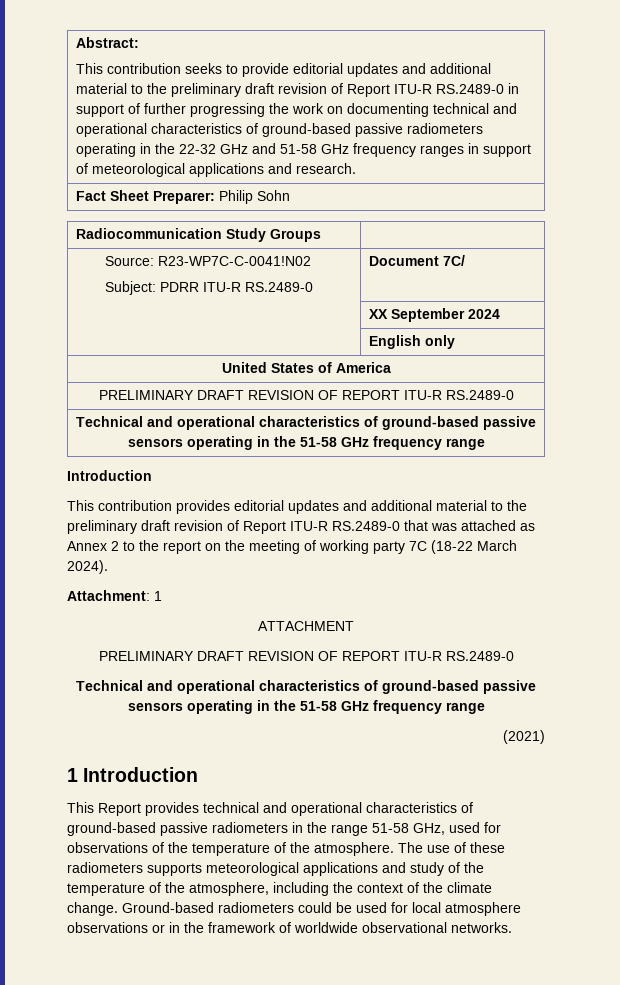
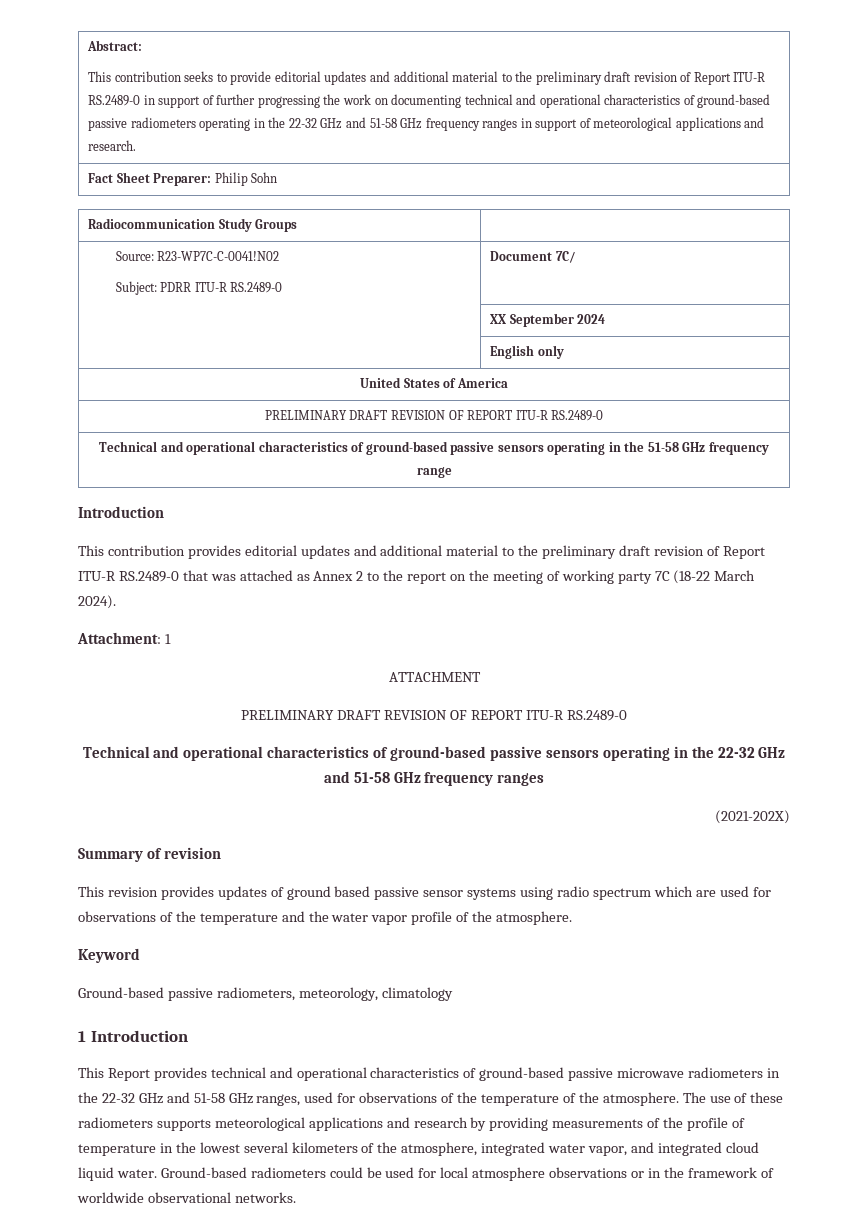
  ATTACHMENT
  PRELIMINARY DRAFT REVISION OF REPORT ITU-R RS.2489-0
- Technical and operational characteristics of ground-based passive sensors operating in the 51-58 GHz frequency range
- (2021)
+ Technical and operational characteristics of ground-based passive sensors operating in the 22-32 GHz and 51-58 GHz frequency ranges
+ (2021-202X)
+ Summary of revision
+ This revision provides updates of ground based passive sensor systems using radio spectrum which are used for observations of the temperature and the water vapor profile of the atmosphere.
+ Keyword
+ Ground-based passive radiometers, meteorology, climatology
- This Report provides technical and operational characteristics of ground-based passive radiometers in the range 51-58 GHz, used for observations of the temperature of the atmosphere.
+ This Report provides technical and operational characteristics of ground-based passive microwave radiometers in the 22-32 GHz and 51-58 GHz ranges, used for observations of the temperature of the atmosphere.
- The use of these radiometers supports meteorological applications and study of the temperature of the atmosphere, including the context of the climate change.
+ The use of these radiometers supports meteorological applications and research by providing measurements of the profile of temperature in the lowest several kilometers of the atmosphere, integrated water vapor, and integrated cloud liquid water.

